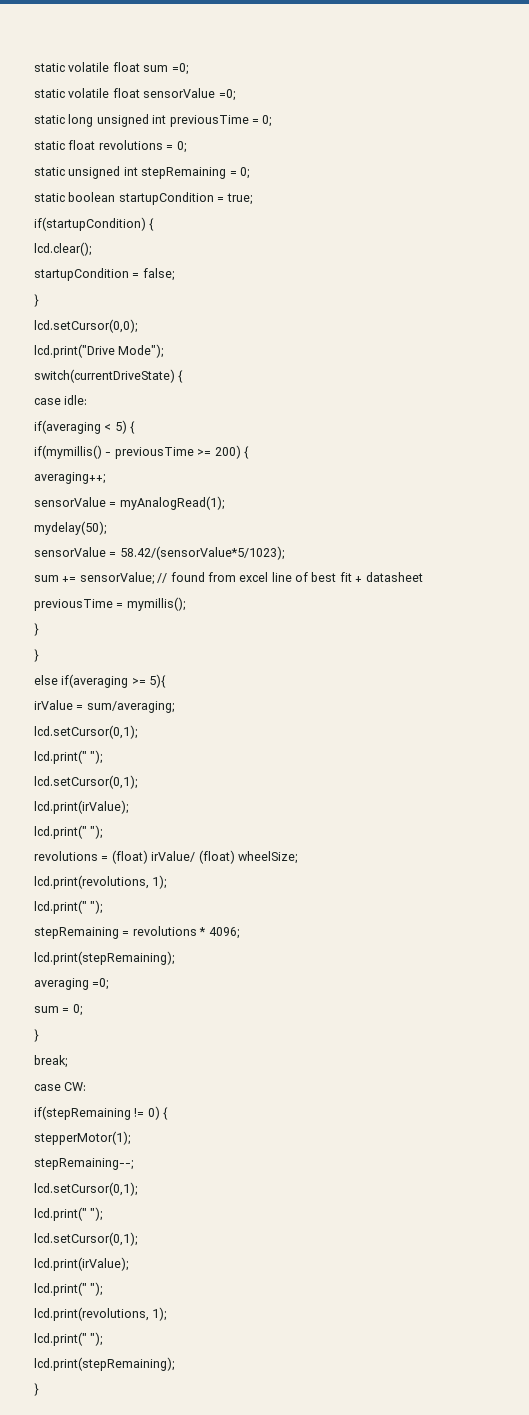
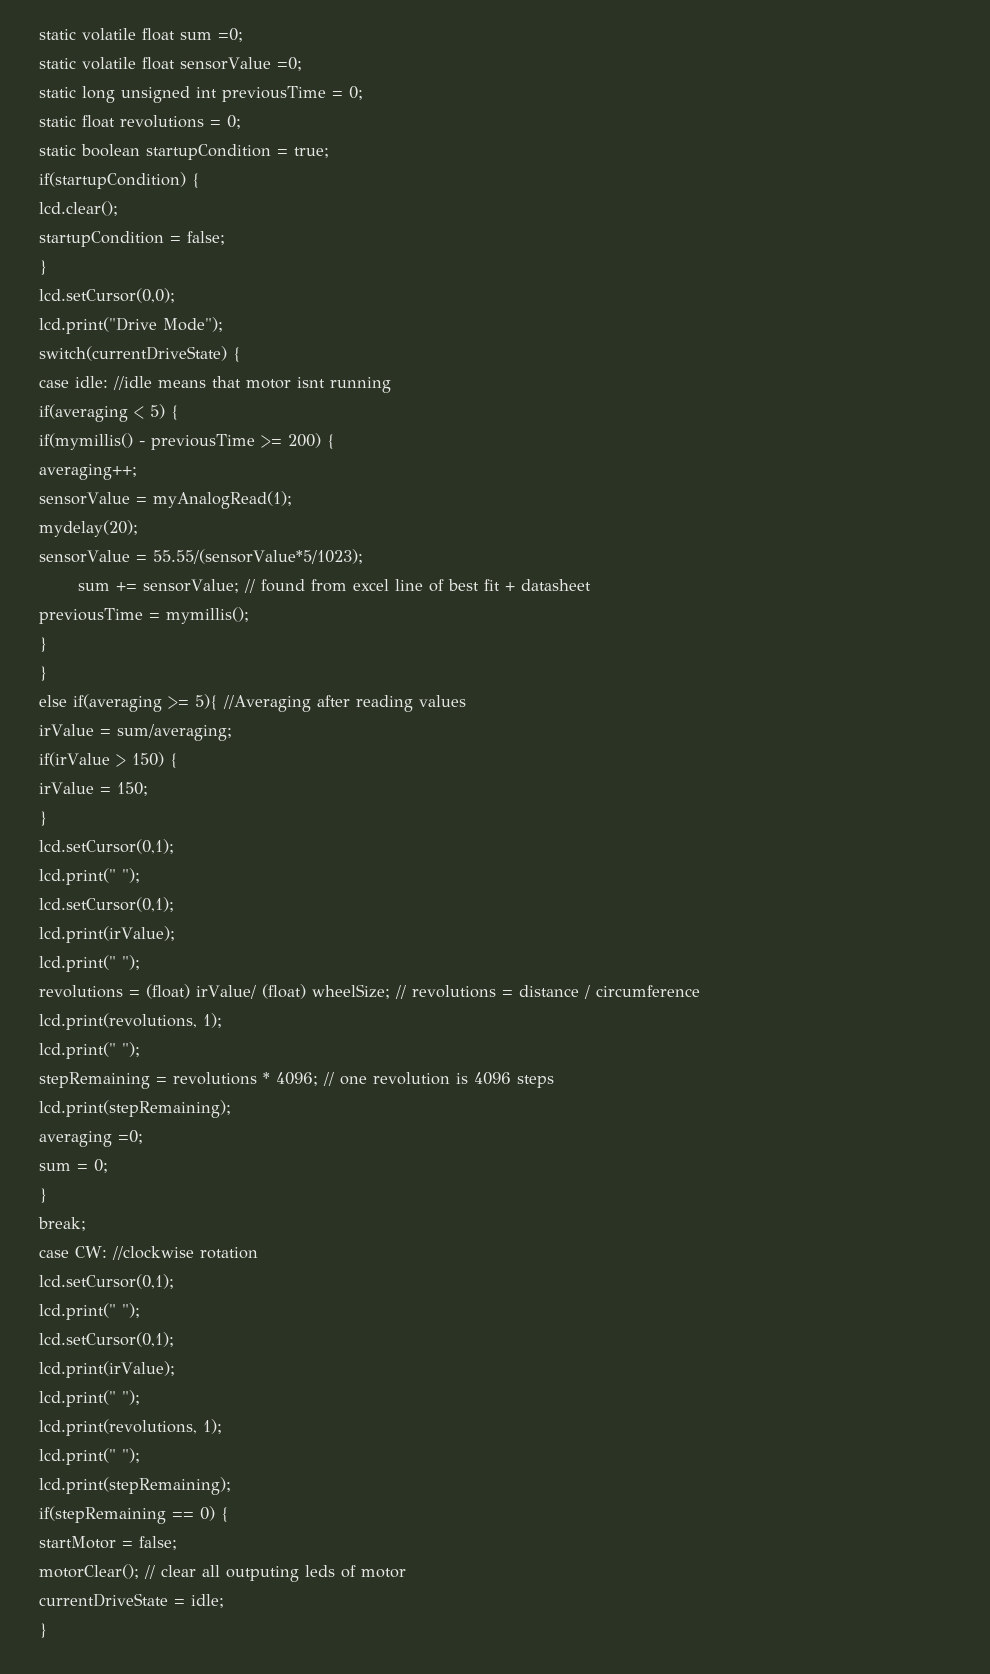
- static unsigned int stepRemaining = 0;
- case idle:
+ case idle: //idle means that motor isnt running
- mydelay(50);
- sensorValue = 58.42/(sensorValue*5/1023);
+ mydelay(20);
+ sensorValue = 55.55/(sensorValue*5/1023);
- else if(averaging >= 5){
+ else if(averaging >= 5){ //Averaging after reading values
+ if(irValue > 150) {
+ irValue = 150;
+ }
- revolutions = (float) irValue/ (float) wheelSize;
+ revolutions = (float) irValue/ (float) wheelSize; // revolutions = distance / circumference
- stepRemaining = revolutions * 4096;
+ stepRemaining = revolutions * 4096; // one revolution is 4096 steps
- case CW:
- if(stepRemaining != 0) {
- stepperMotor(1);
- stepRemaining--;
+ case CW: //clockwise rotation
+ if(stepRemaining == 0) {
+ startMotor = false;
+ motorClear(); // clear all outputing leds of motor
+ currentDriveState = idle;

